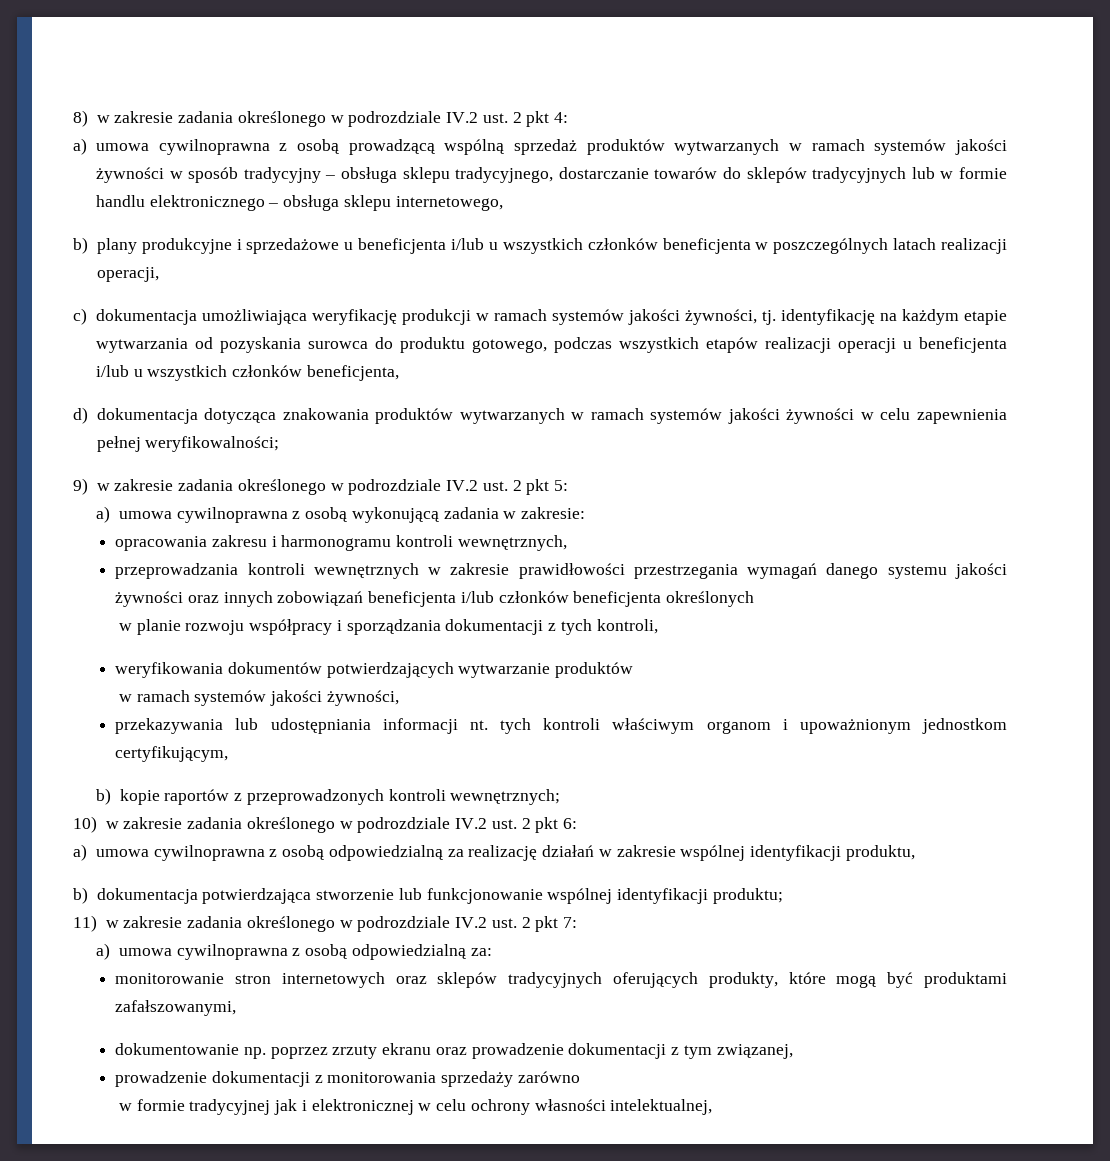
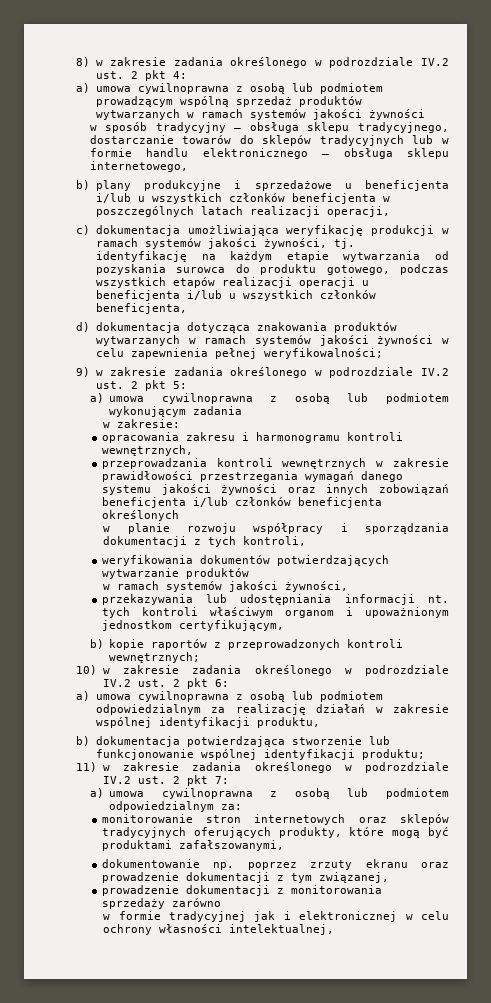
- a) umowa cywilnoprawna z osobą prowadzącą wspólną sprzedaż produktów wytwarzanych w ramach systemów jakości żywności w sposób tradycyjny – obsługa sklepu tradycyjnego, dostarczanie towarów do sklepów tradycyjnych lub w formie handlu elektronicznego – obsługa sklepu internetowego,
+ a) umowa cywilnoprawna z osobą lub podmiotem prowadzącym wspólną sprzedaż produktów wytwarzanych w ramach systemów jakości żywności
+ w sposób tradycyjny – obsługa sklepu tradycyjnego, dostarczanie towarów do sklepów tradycyjnych lub w formie handlu elektronicznego – obsługa sklepu internetowego,
- a) umowa cywilnoprawna z osobą wykonującą zadania w zakresie:
+ a) umowa cywilnoprawna z osobą lub podmiotem wykonującym zadania
+ w zakresie:
- a) umowa cywilnoprawna z osobą odpowiedzialną za realizację działań w zakresie wspólnej identyfikacji produktu,
+ a) umowa cywilnoprawna z osobą lub podmiotem odpowiedzialnym za realizację działań w zakresie wspólnej identyfikacji produktu,
- a) umowa cywilnoprawna z osobą odpowiedzialną za:
+ a) umowa cywilnoprawna z osobą lub podmiotem odpowiedzialnym za:

